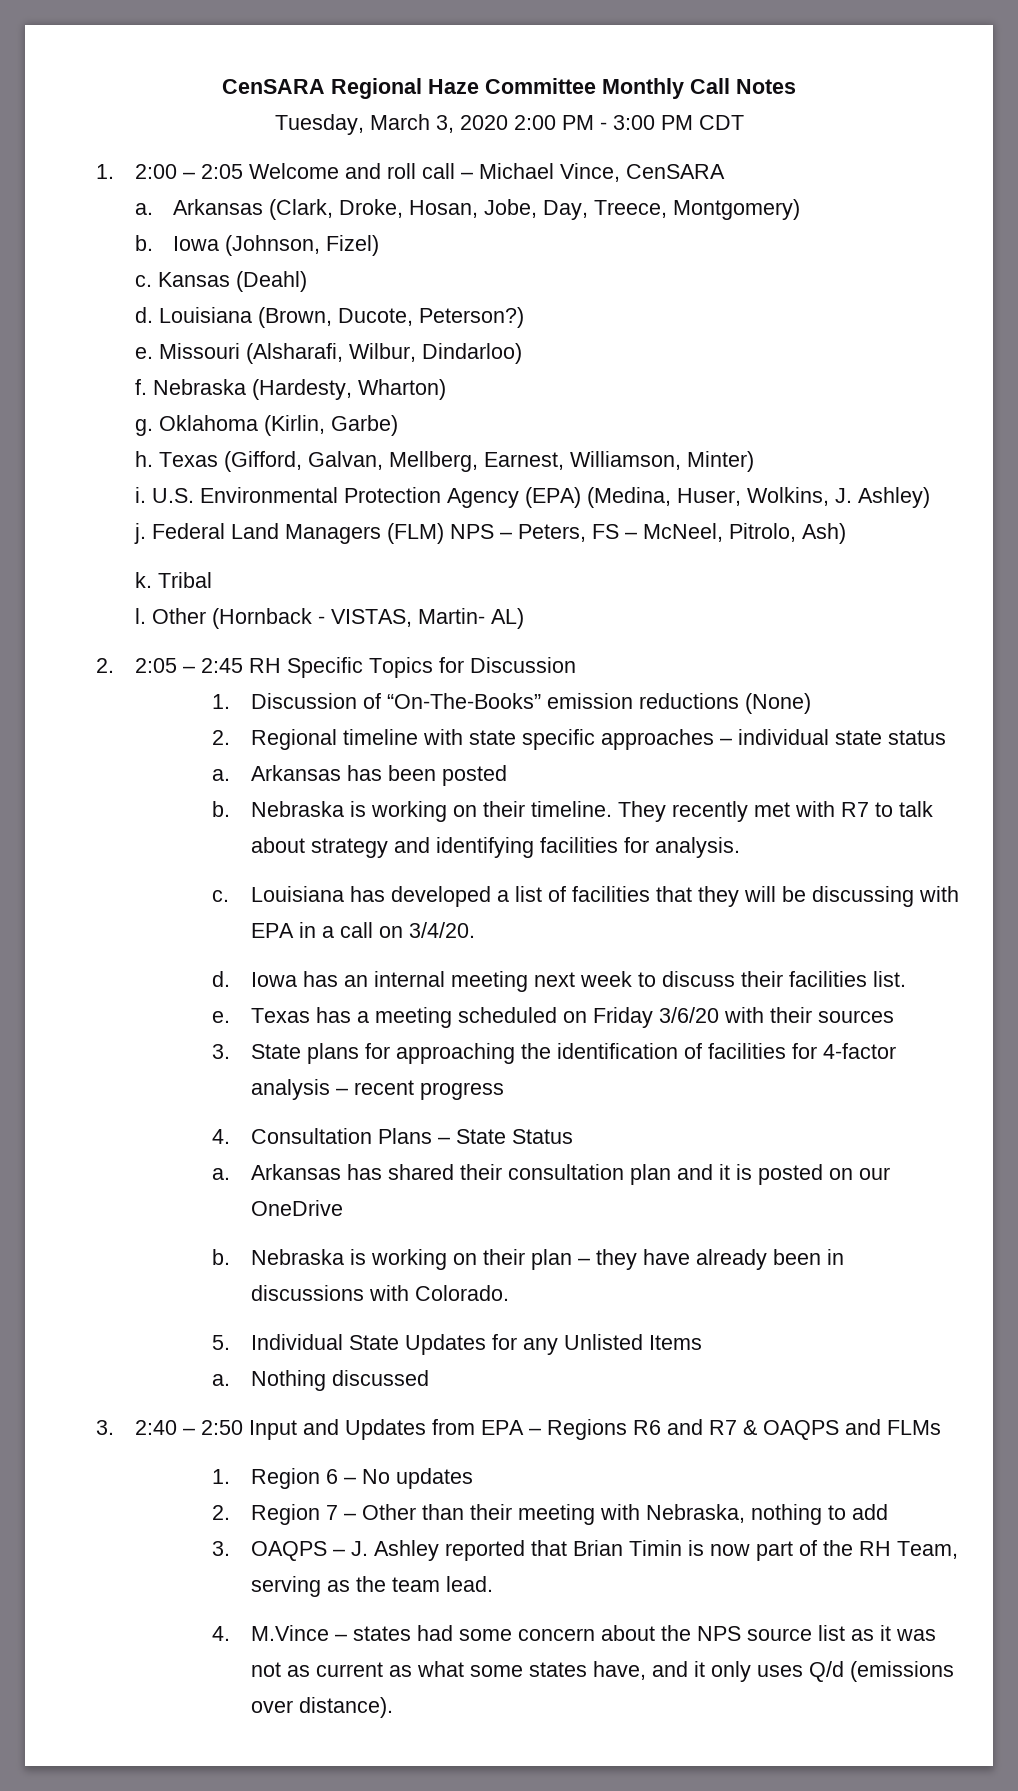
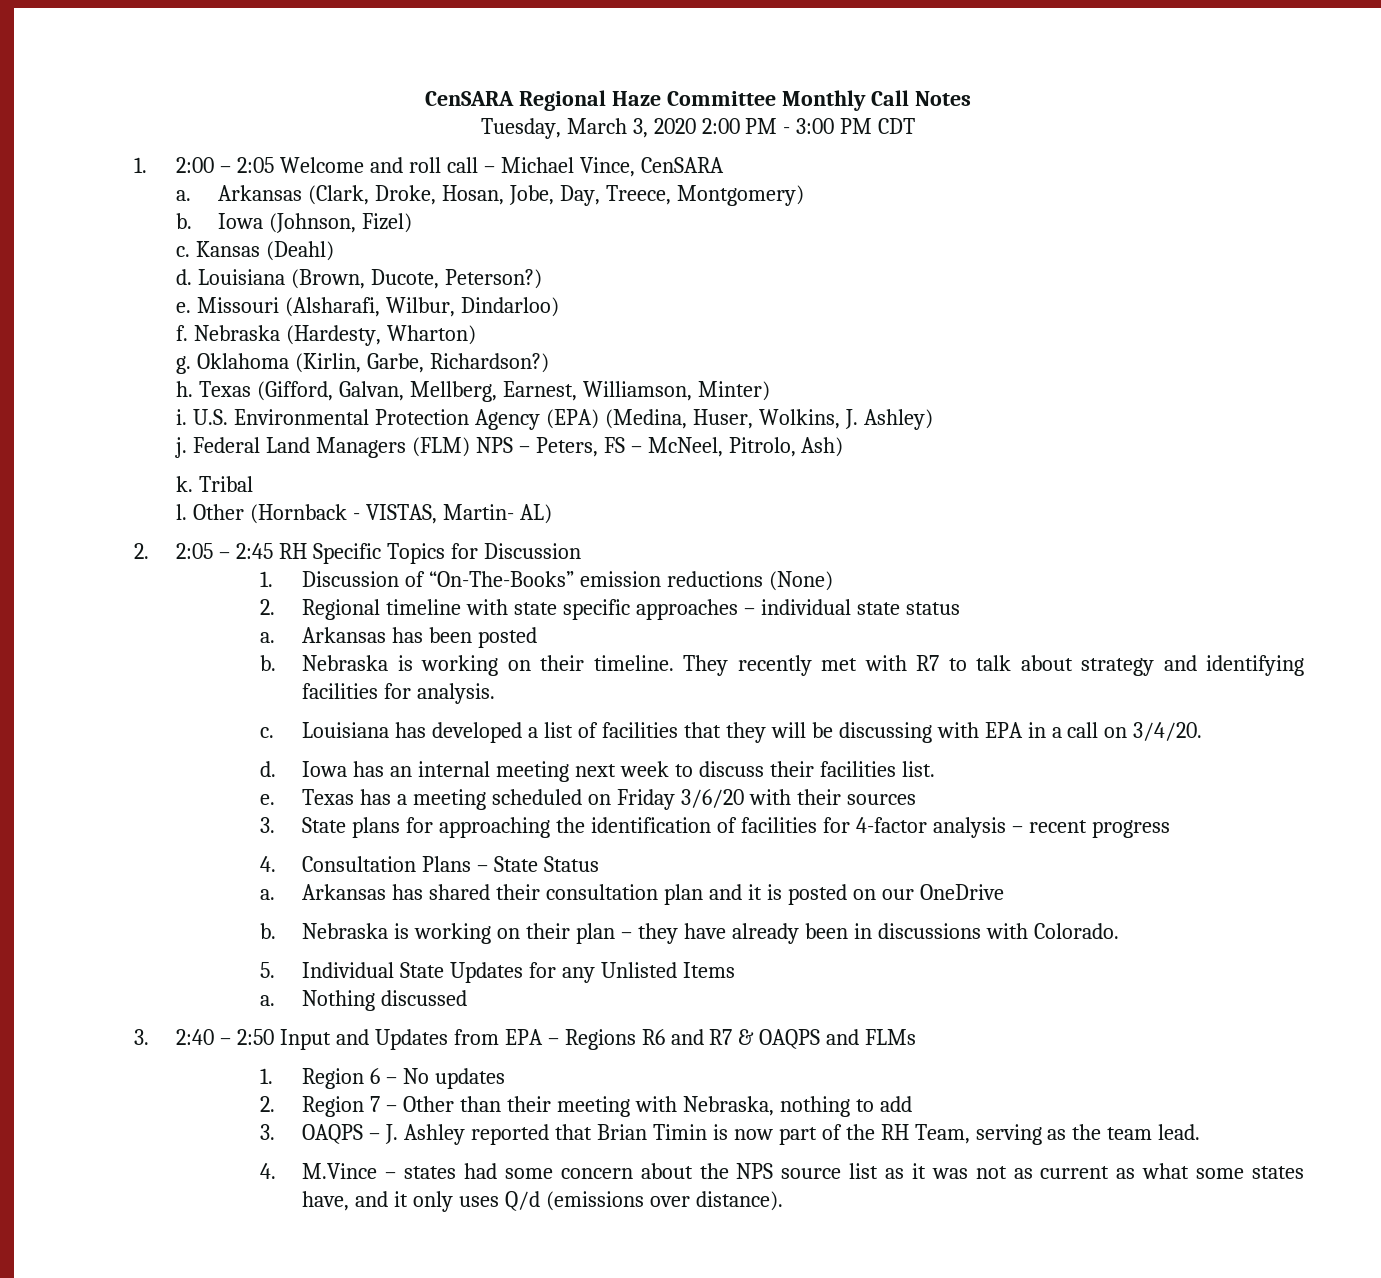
- Oklahoma (Kirlin, Garbe)
+ Oklahoma (Kirlin, Garbe, Richardson?)

